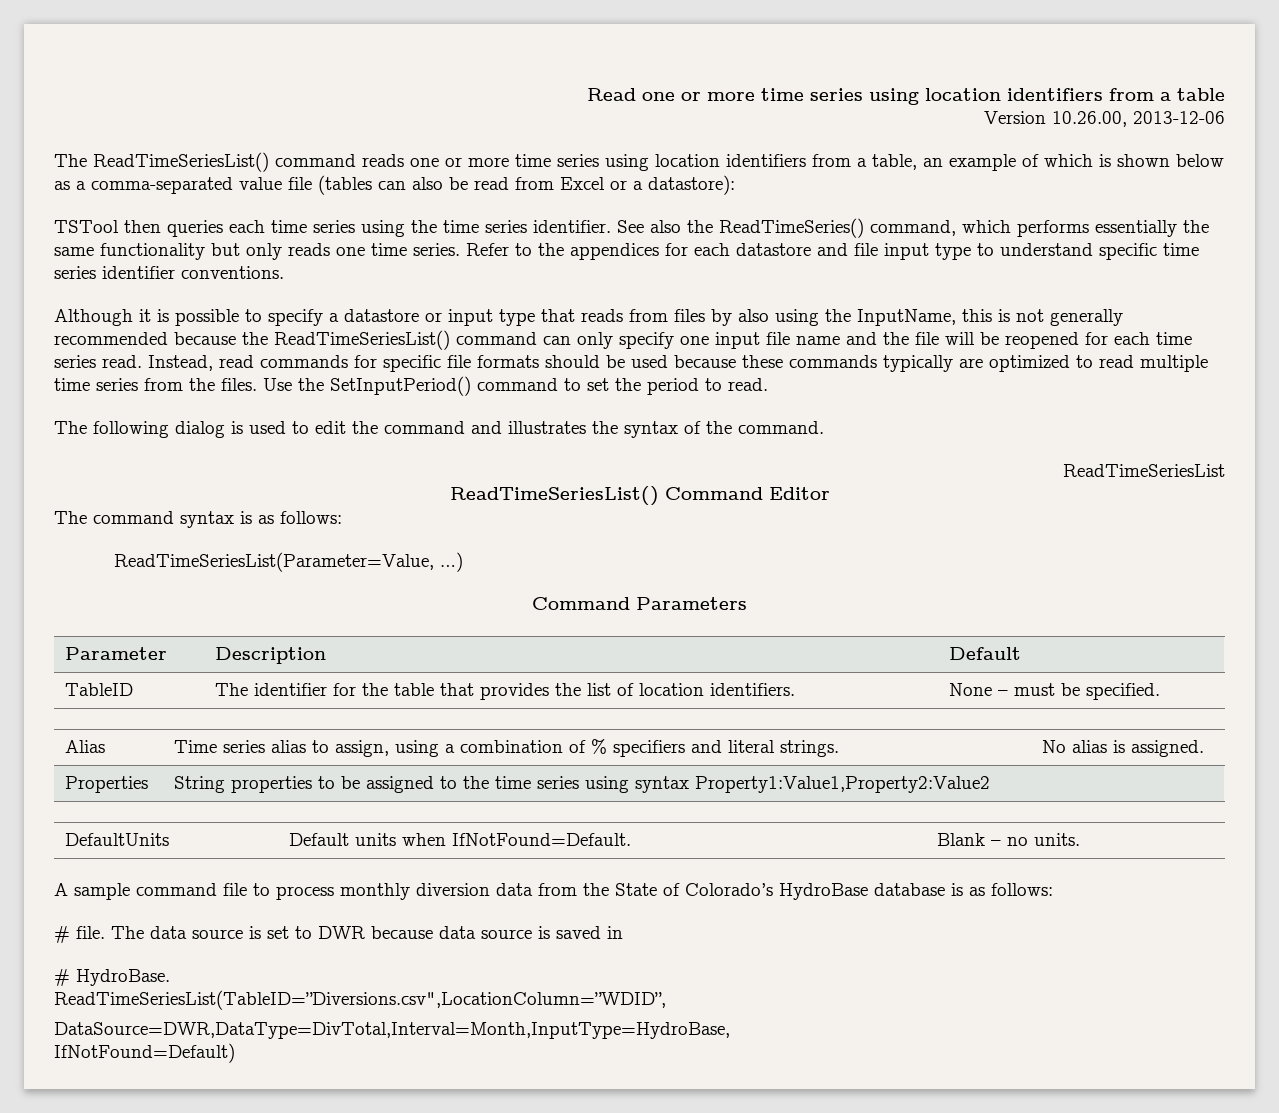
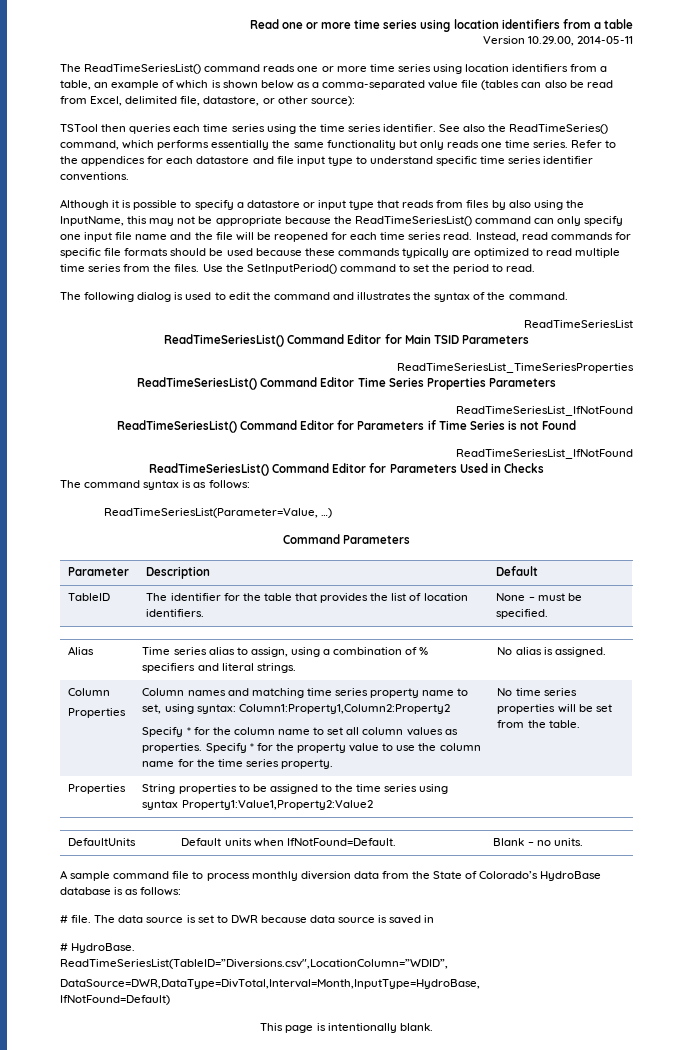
- Version 10.26.00, 2013-12-06
+ Version 10.29.00, 2014-05-11
- The ReadTimeSeriesList() command reads one or more time series using location identifiers from a table, an example of which is shown below as a comma-separated value file (tables can also be read from Excel or a datastore):
+ The ReadTimeSeriesList() command reads one or more time series using location identifiers from a table, an example of which is shown below as a comma-separated value file (tables can also be read from Excel, delimited file, datastore, or other source):
- Although it is possible to specify a datastore or input type that reads from files by also using the InputName, this is not generally recommended because the ReadTimeSeriesList() command can only specify one input file name and the file will be reopened for each time series read.
+ Although it is possible to specify a datastore or input type that reads from files by also using the InputName, this may not be appropriate because the ReadTimeSeriesList() command can only specify one input file name and the file will be reopened for each time series read.
- ReadTimeSeriesList() Command Editor
+ ReadTimeSeriesList() Command Editor for Main TSID Parameters
+ ReadTimeSeriesList_TimeSeriesProperties
+ ReadTimeSeriesList() Command Editor Time Series Properties Parameters
+ ReadTimeSeriesList_IfNotFound
+ ReadTimeSeriesList() Command Editor for Parameters if Time Series is not Found
+ ReadTimeSeriesList_IfNotFound
+ ReadTimeSeriesList() Command Editor for Parameters Used in Checks
  Alias | Time series alias to assign, using a combination of % specifiers and literal strings. | No alias is assigned.
+ Column
+ Properties | Column names and matching time series property name to set, using syntax: Column1:Property1,Column2:Property2
+ Specify * for the column name to set all column values as properties. Specify * for the property value to use the column name for the time series property. | No time series properties will be set from the table.
+ This page is intentionally blank.

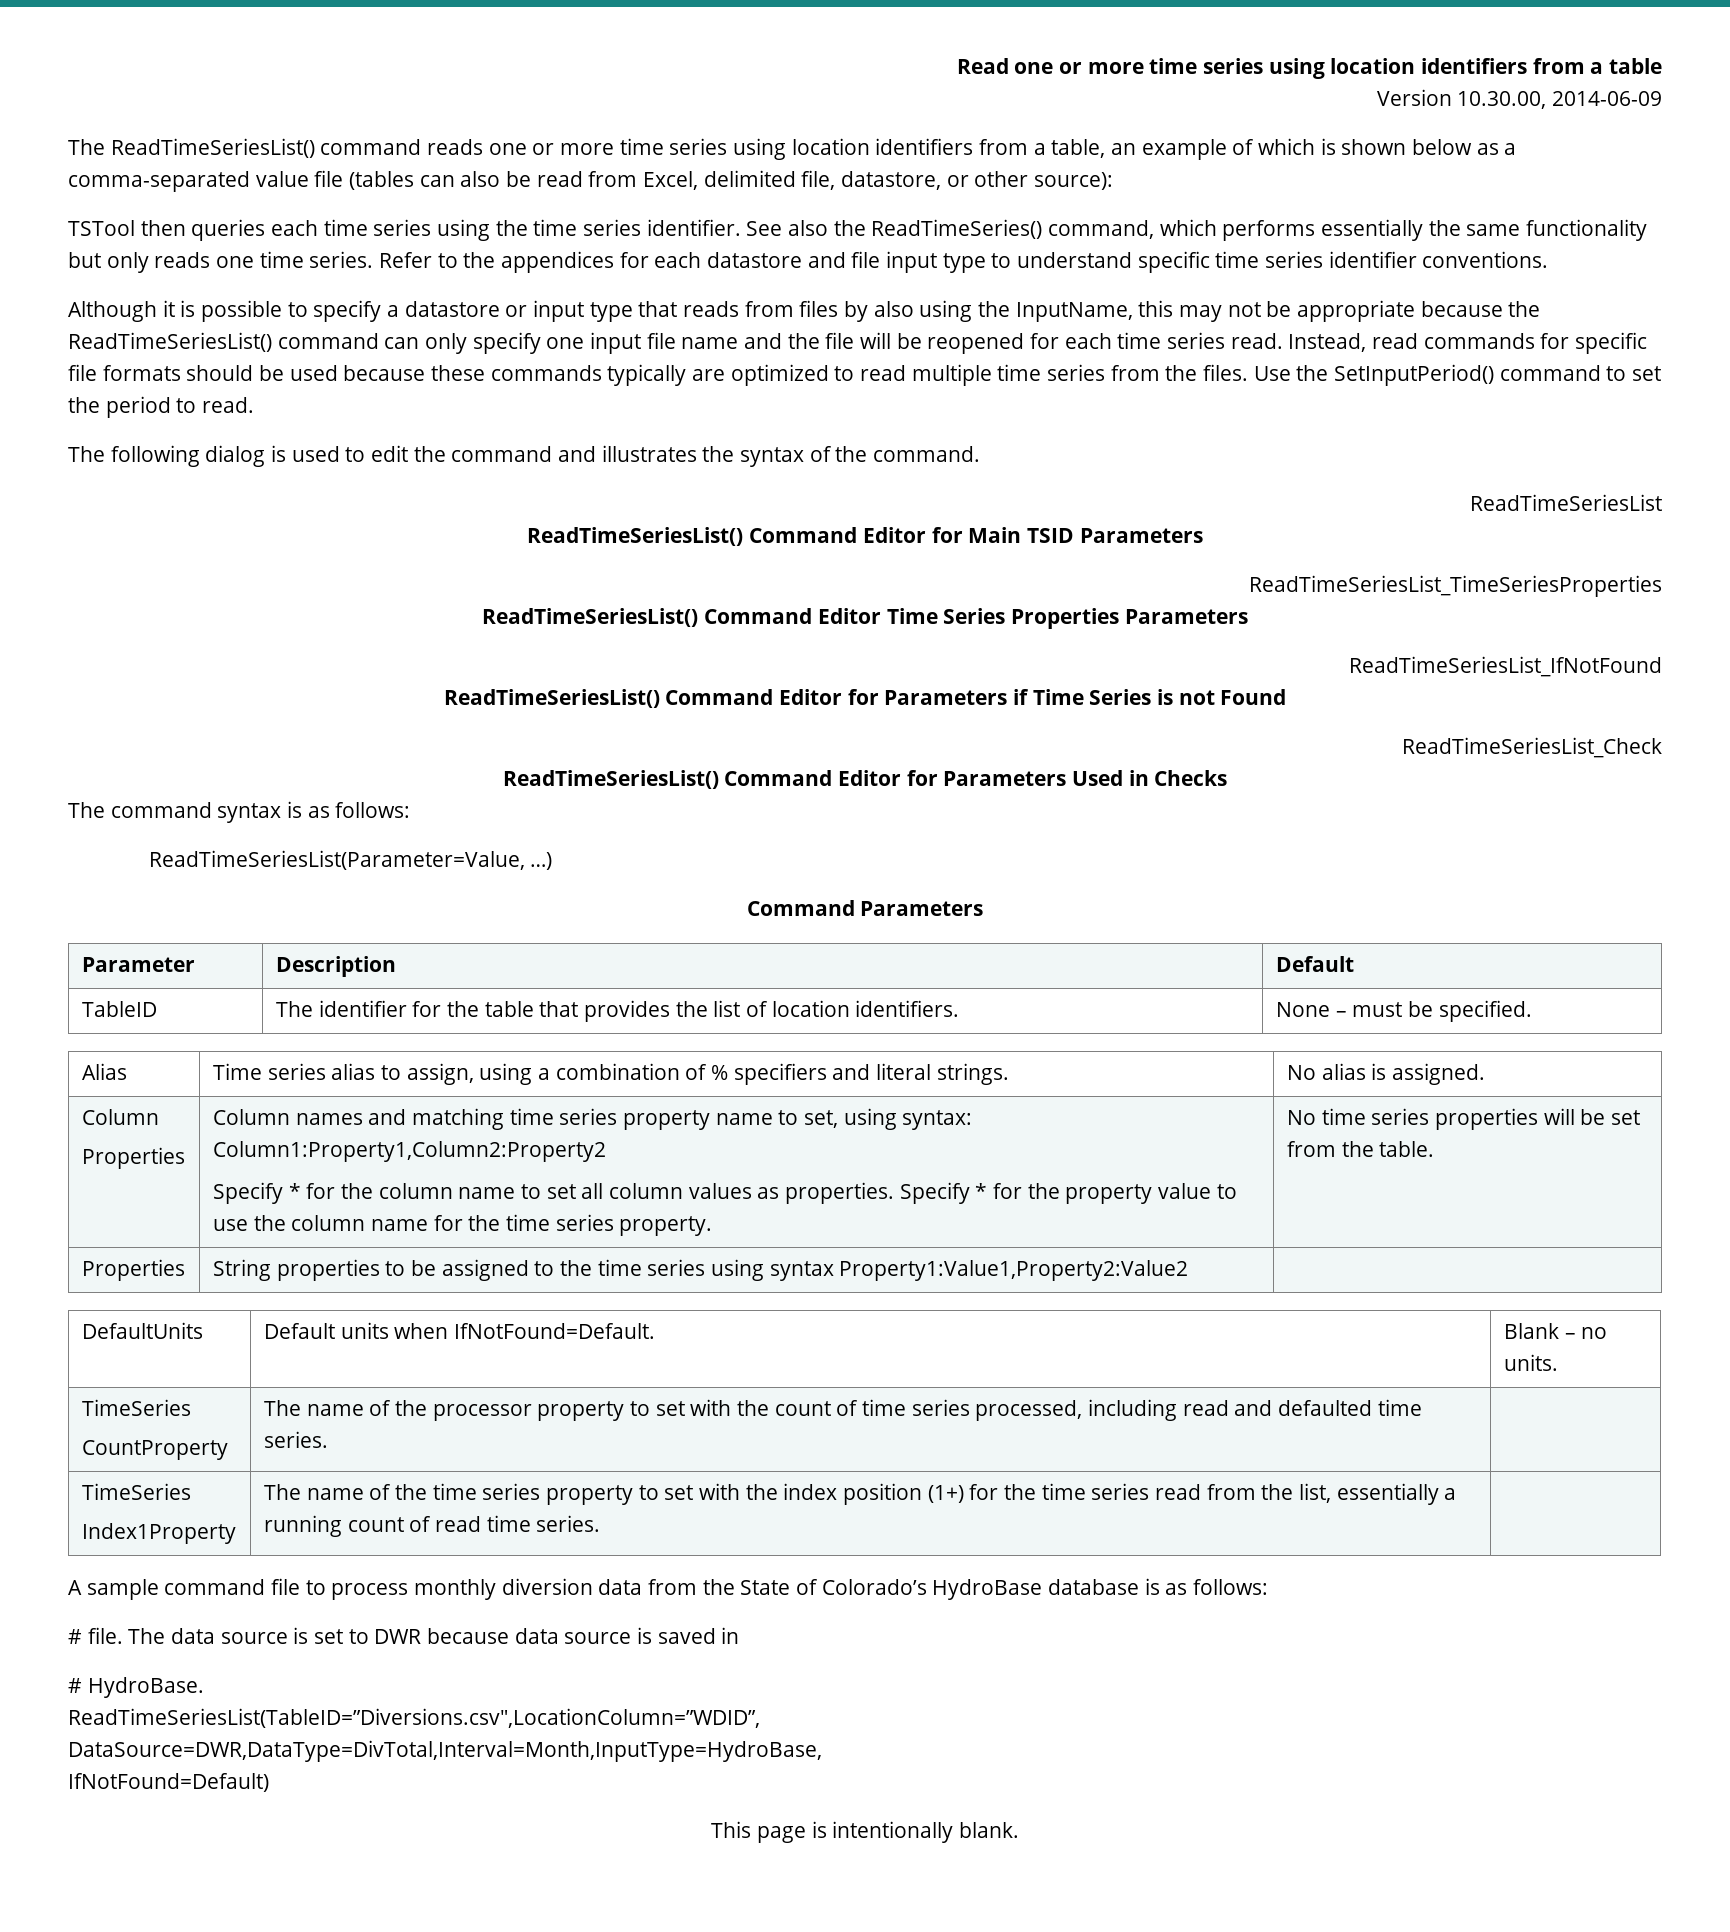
- Version 10.29.00, 2014-05-11
+ Version 10.30.00, 2014-06-09
  ReadTimeSeriesList() Command Editor for Parameters if Time Series is not Found
- ReadTimeSeriesList_IfNotFound
+ ReadTimeSeriesList_Check
  DefaultUnits | Default units when IfNotFound=Default. | Blank – no units.
+ TimeSeries
+ CountProperty | The name of the processor property to set with the count of time series processed, including read and defaulted time series. |
+ TimeSeries
+ Index1Property | The name of the time series property to set with the index position (1+) for the time series read from the list, essentially a running count of read time series. |

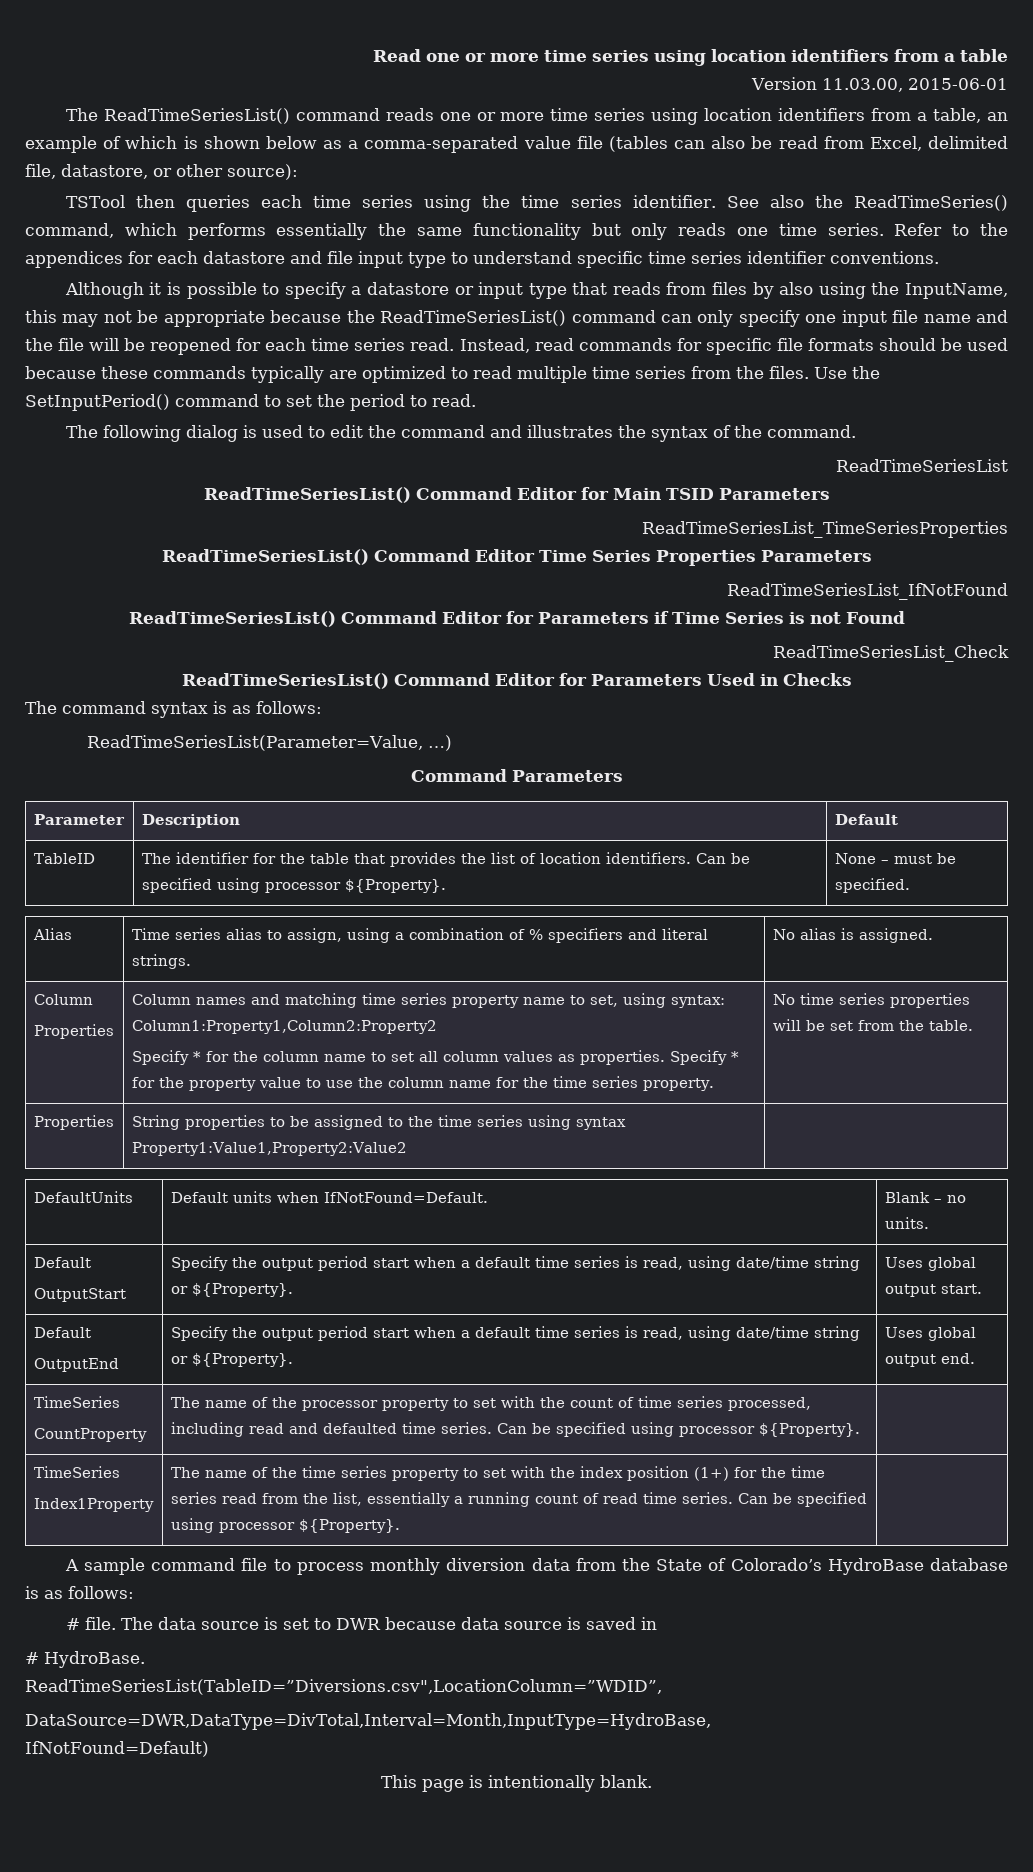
- Version 10.30.00, 2014-06-09
+ Version 11.03.00, 2015-06-01
- TableID | The identifier for the table that provides the list of location identifiers. | None – must be specified.
+ TableID | The identifier for the table that provides the list of location identifiers. Can be specified using processor ${Property}. | None – must be specified.
  DefaultUnits | Default units when IfNotFound=Default. | Blank – no units.
+ Default
+ OutputStart | Specify the output period start when a default time series is read, using date/time string or ${Property}. | Uses global output start.
+ Default
+ OutputEnd | Specify the output period start when a default time series is read, using date/time string or ${Property}. | Uses global output end.
  TimeSeries
- CountProperty | The name of the processor property to set with the count of time series processed, including read and defaulted time series. |
+ CountProperty | The name of the processor property to set with the count of time series processed, including read and defaulted time series. Can be specified using processor ${Property}. |
  TimeSeries
- Index1Property | The name of the time series property to set with the index position (1+) for the time series read from the list, essentially a running count of read time series. |
+ Index1Property | The name of the time series property to set with the index position (1+) for the time series read from the list, essentially a running count of read time series. Can be specified using processor ${Property}. |

